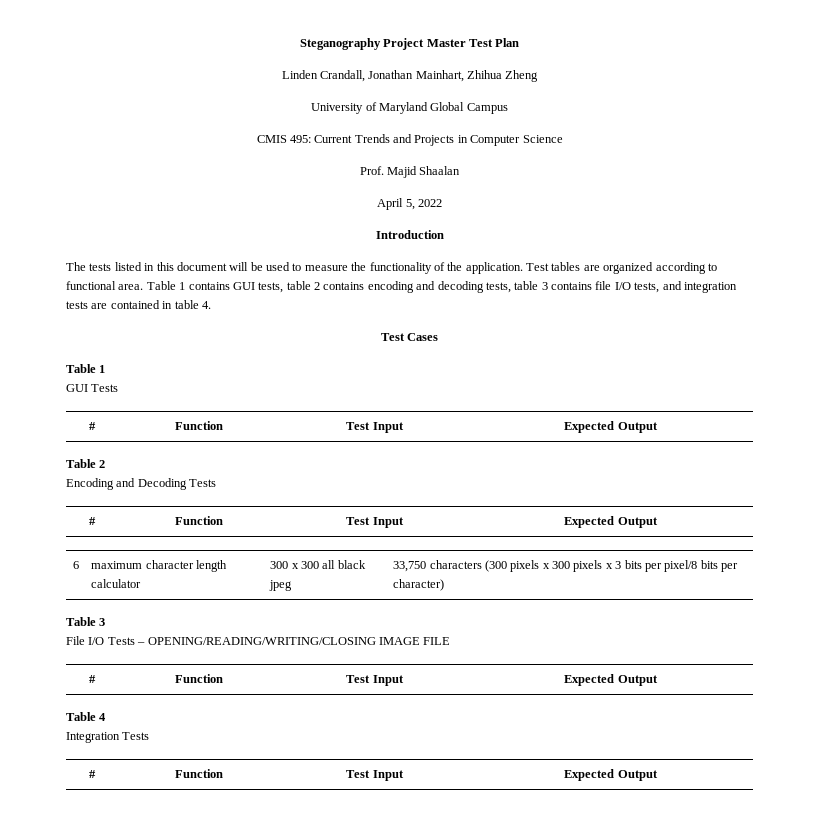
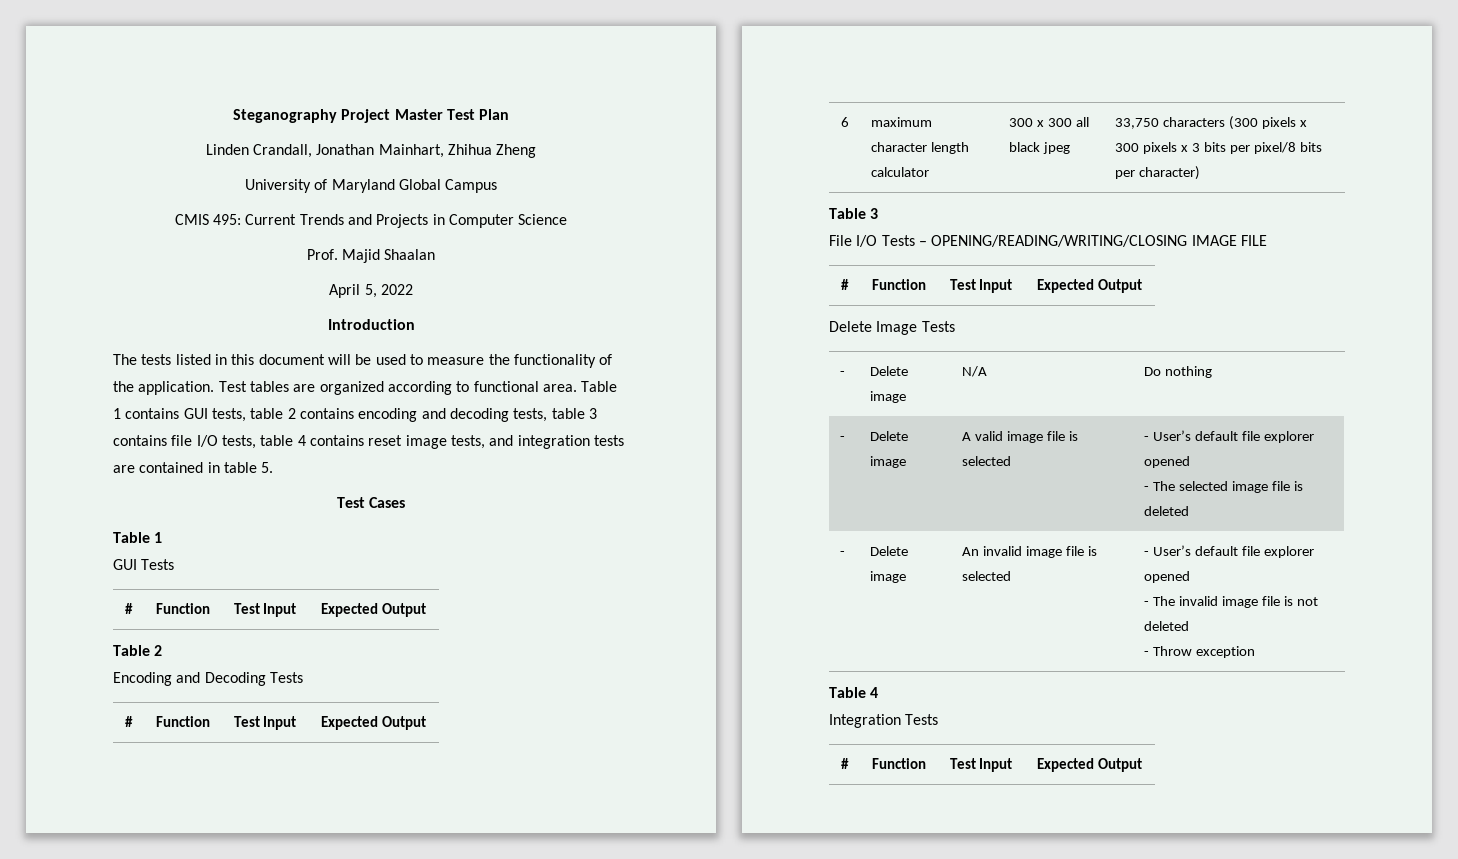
- Table 1 contains GUI tests, table 2 contains encoding and decoding tests, table 3 contains file I/O tests, and integration tests are contained in table 4.
+ Table 1 contains GUI tests, table 2 contains encoding and decoding tests, table 3 contains file I/O tests, table 4 contains reset image tests, and integration tests are contained in table 5.
+ Delete Image Tests
+ - | Delete image | N/A | Do nothing
+ - | Delete image | A valid image file is selected | - User’s default file explorer opened
+ - The selected image file is deleted
+ - | Delete image | An invalid image file is selected | - User’s default file explorer opened
+ - The invalid image file is not deleted
+ - Throw exception

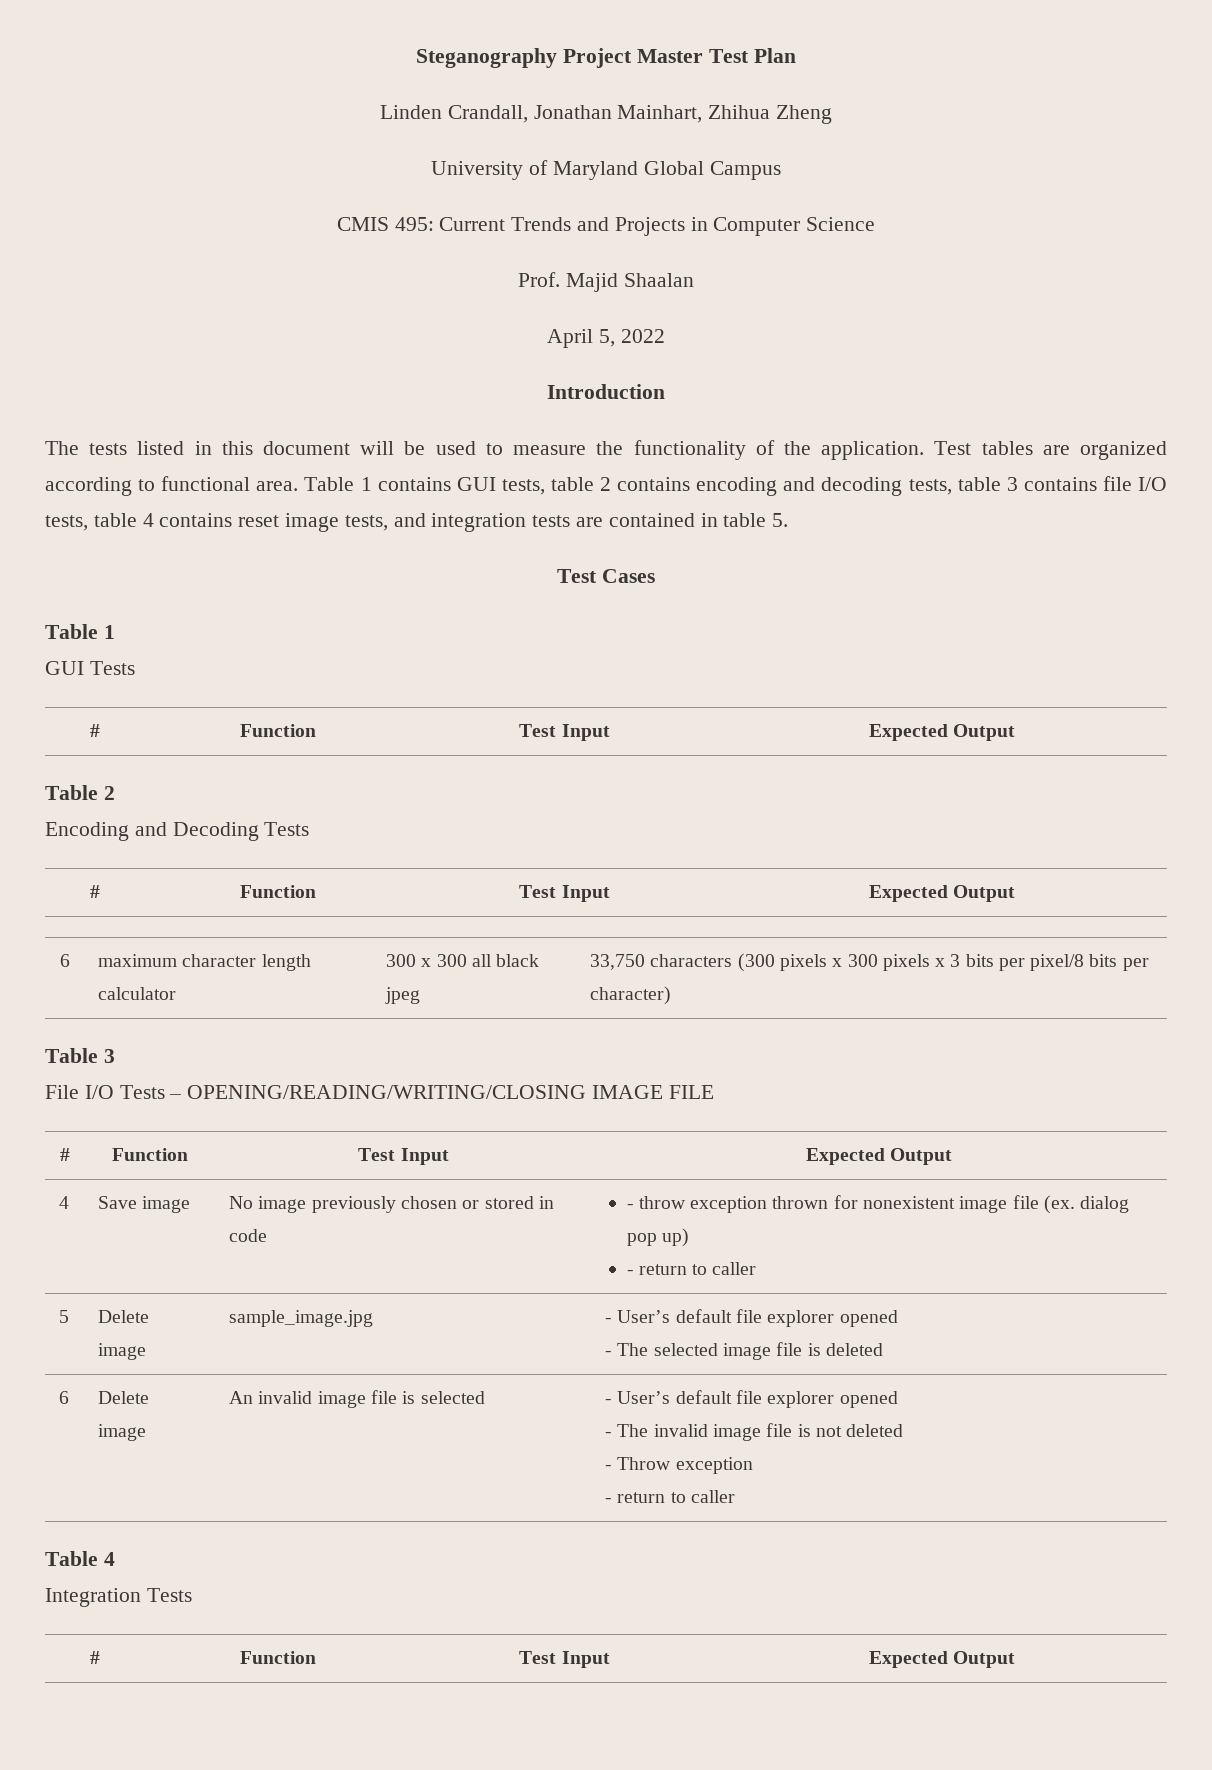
- Delete Image Tests
- - | Delete image | N/A | Do nothing
- - | Delete image | A valid image file is selected | - User’s default file explorer opened
+ 4 | Save image | No image previously chosen or stored in code | - throw exception thrown for nonexistent image file (ex. dialog pop up)
+ - return to caller
+ 5 | Delete image | sample_image.jpg | - User’s default file explorer opened
- - | Delete image | An invalid image file is selected | - User’s default file explorer opened
+ 6 | Delete image | An invalid image file is selected | - User’s default file explorer opened
  - The invalid image file is not deleted
  - Throw exception
+ - return to caller

